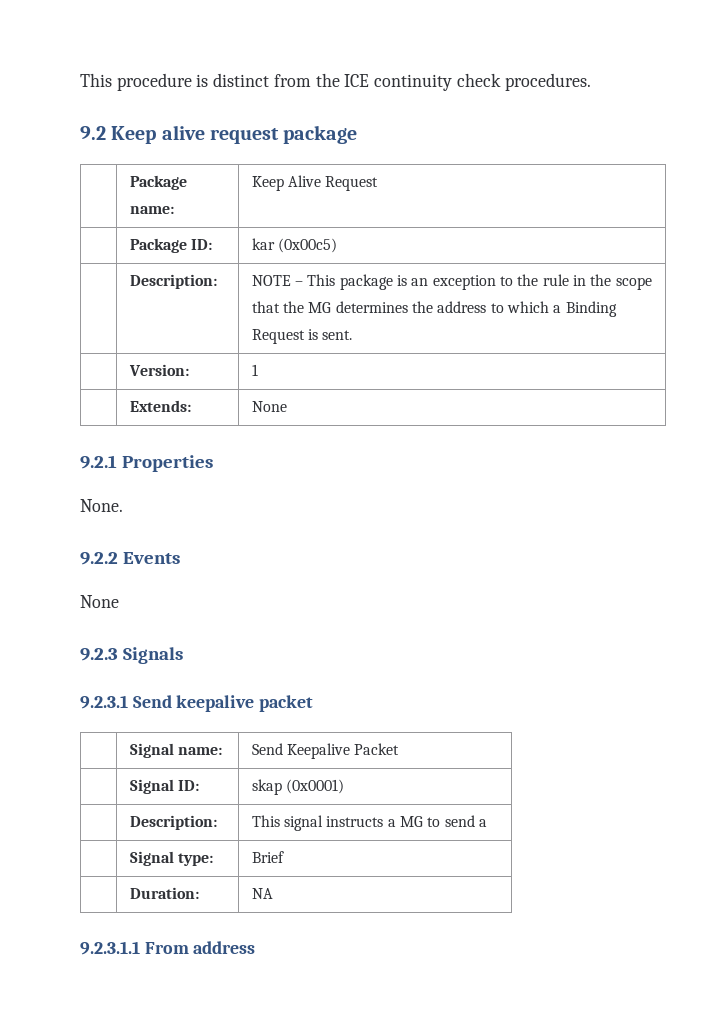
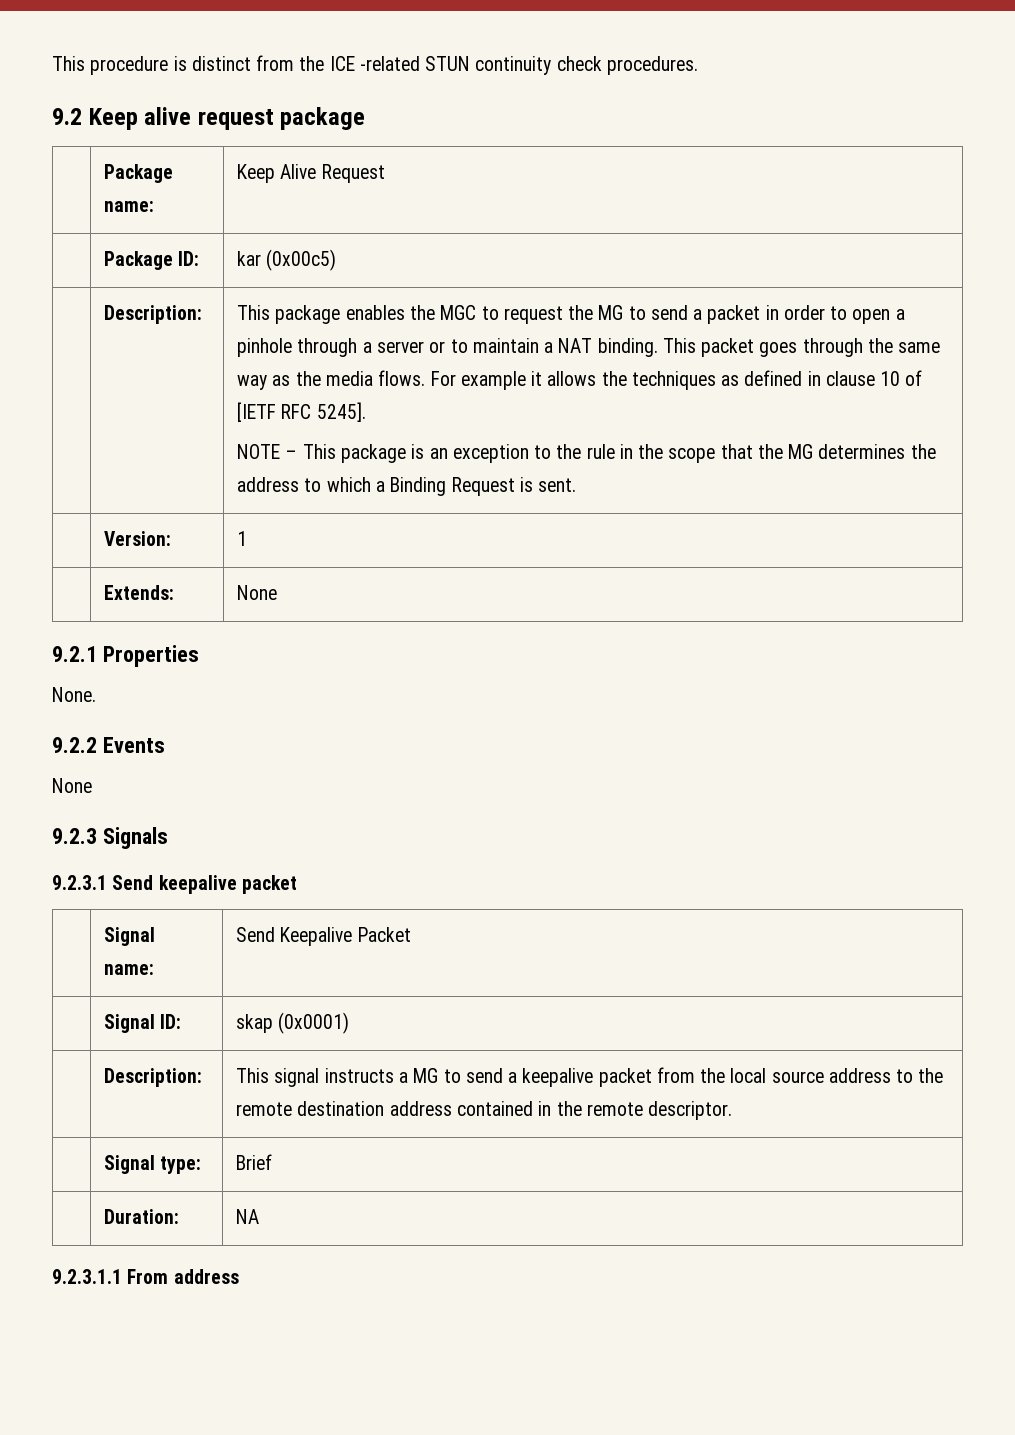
- This procedure is distinct from the ICE continuity check procedures.
+ This procedure is distinct from the ICE -related STUN continuity check procedures.
+ This package enables the MGC to request the MG to send a packet in order to open a pinhole through a server or to maintain a NAT binding. This packet goes through the same way as the media flows. For example it allows the techniques as defined in clause 10 of [IETF RFC 5245].
- | Description: | This signal instructs a MG to send a
+ | Description: | This signal instructs a MG to send a keepalive packet from the local source address to the remote destination address contained in the remote descriptor.

